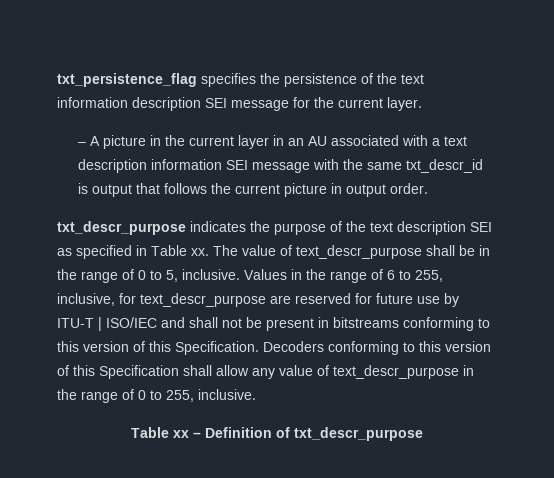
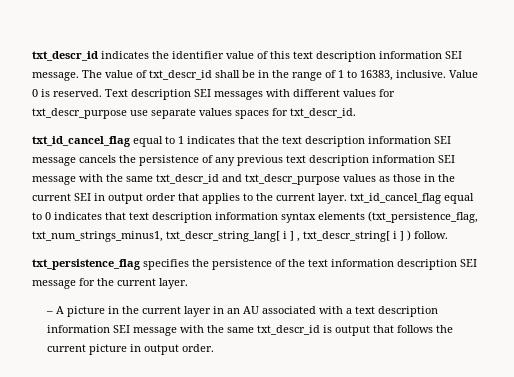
+ txt_descr_id indicates the identifier value of this text description information SEI message. The value of txt_descr_id shall be in the range of 1 to 16383, inclusive. Value 0 is reserved. Text description SEI messages with different values for txt_descr_purpose use separate values spaces for txt_descr_id.
+ txt_id_cancel_flag equal to 1 indicates that the text description information SEI message cancels the persistence of any previous text description information SEI message with the same txt_descr_id and txt_descr_purpose values as those in the current SEI in output order that applies to the current layer. txt_id_cancel_flag equal to 0 indicates that text description information syntax elements (txt_persistence_flag, txt_num_strings_minus1, txt_descr_string_lang[ i ] , txt_descr_string[ i ] ) follow.
- txt_descr_purpose indicates the purpose of the text description SEI as specified in Table xx. The value of text_descr_purpose shall be in the range of 0 to 5, inclusive. Values in the range of 6 to 255, inclusive, for text_descr_purpose are reserved for future use by ITU-T | ISO/IEC and shall not be present in bitstreams conforming to this version of this Specification. Decoders conforming to this version of this Specification shall allow any value of text_descr_purpose in the range of 0 to 255, inclusive.
- Table xx – Definition of txt_descr_purpose

